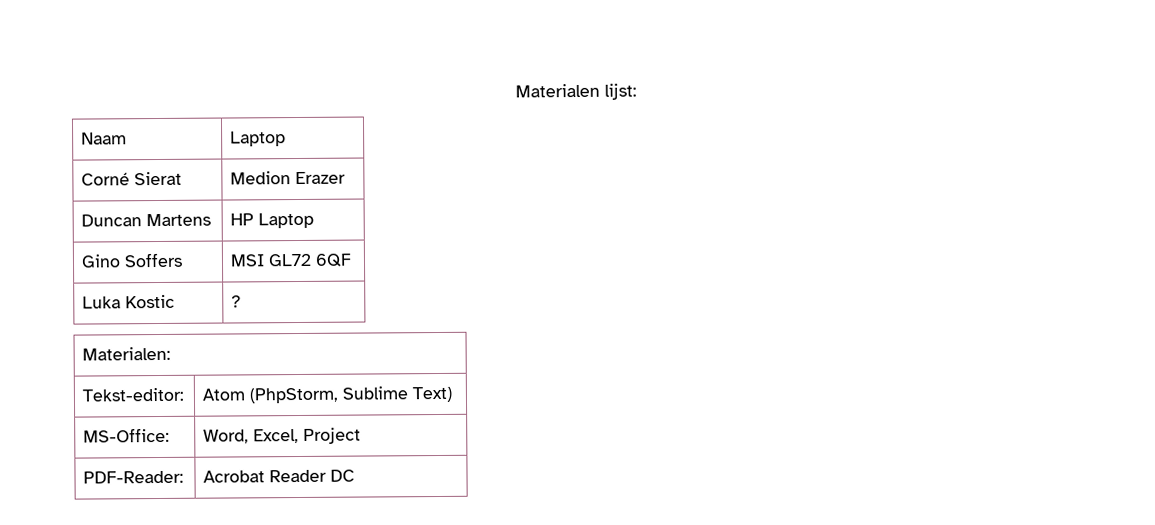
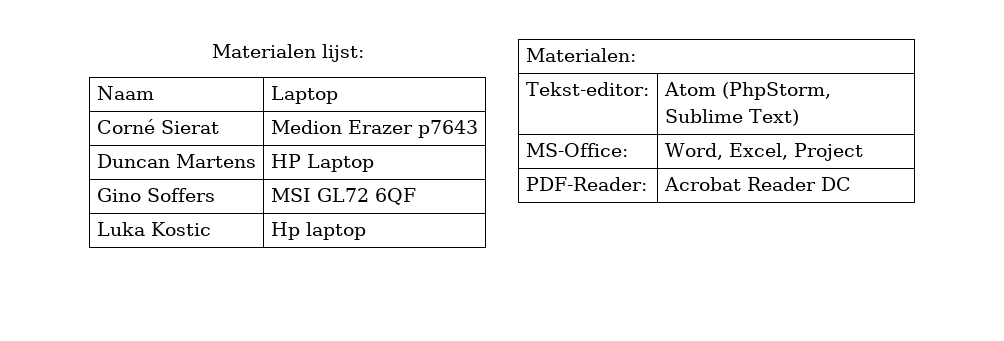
- Corné Sierat | Medion Erazer
+ Corné Sierat | Medion Erazer p7643
- Luka Kostic | ?
+ Luka Kostic | Hp laptop

